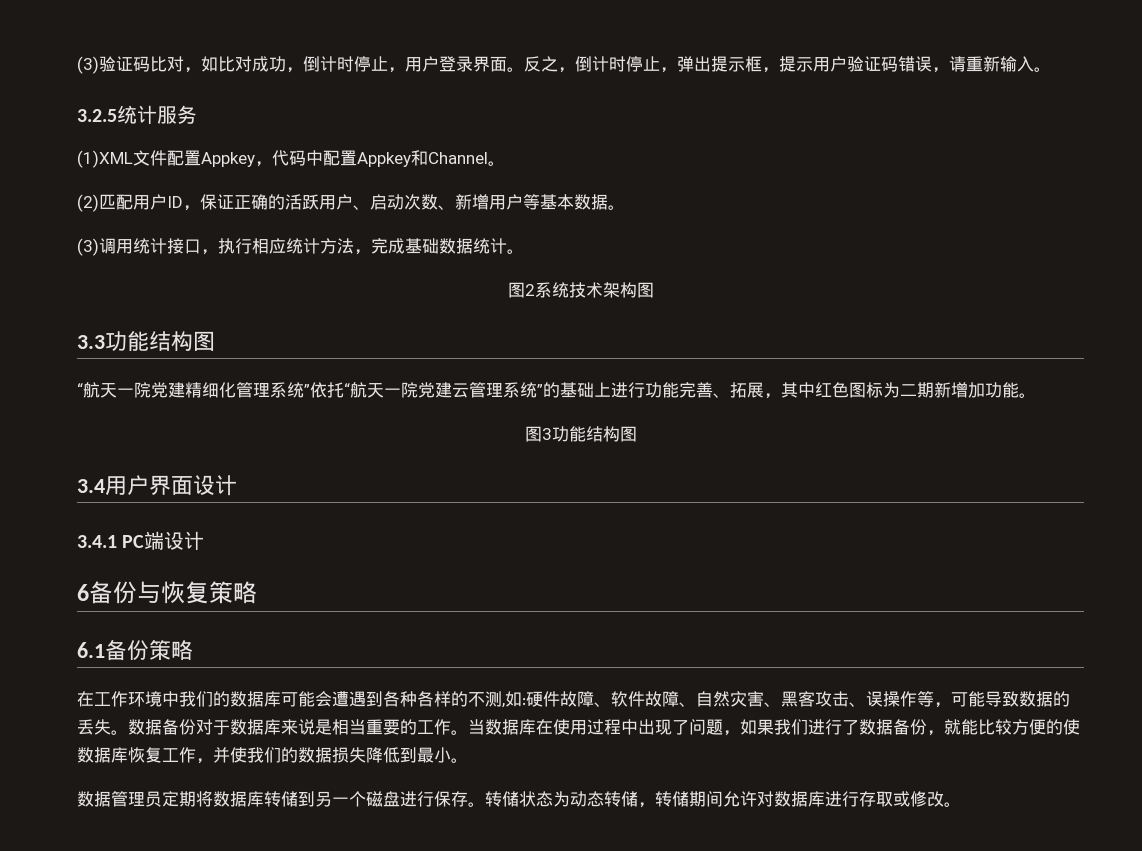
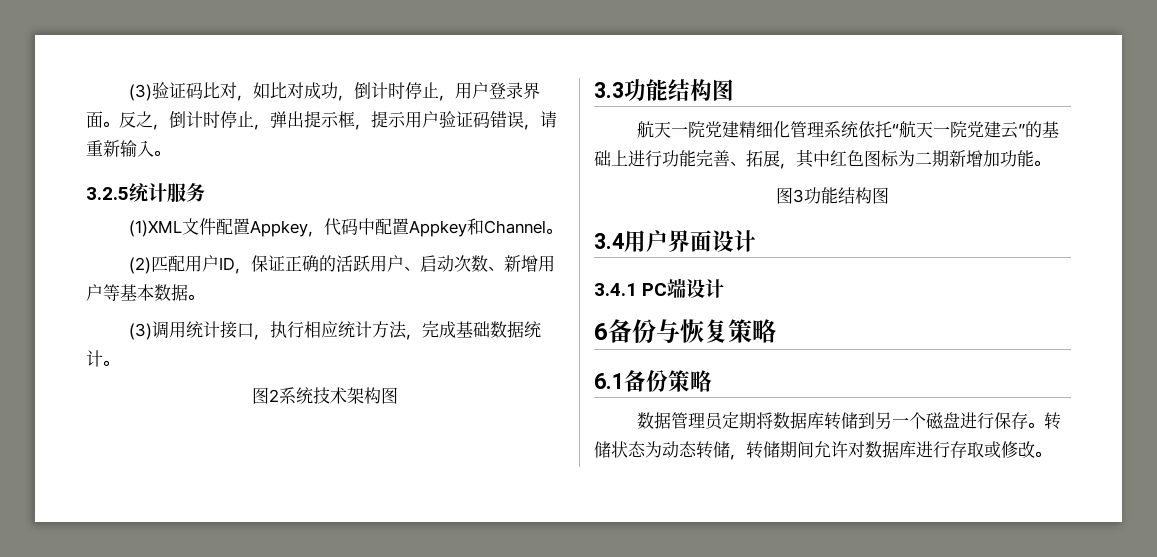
- “航天一院党建精细化管理系统”依托“航天一院党建云管理系统”的基础上进行功能完善、拓展，其中红色图标为二期新增加功能。
+ 航天一院党建精细化管理系统依托“航天一院党建云”的基础上进行功能完善、拓展，其中红色图标为二期新增加功能。
- 在工作环境中我们的数据库可能会遭遇到各种各样的不测,如:硬件故障、软件故障、自然灾害、黑客攻击、误操作等，可能导致数据的丢失。数据备份对于数据库来说是相当重要的工作。当数据库在使用过程中出现了问题，如果我们进行了数据备份，就能比较方便的使数据库恢复工作，并使我们的数据损失降低到最小。

